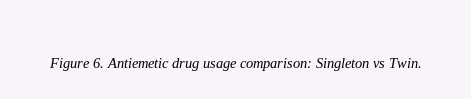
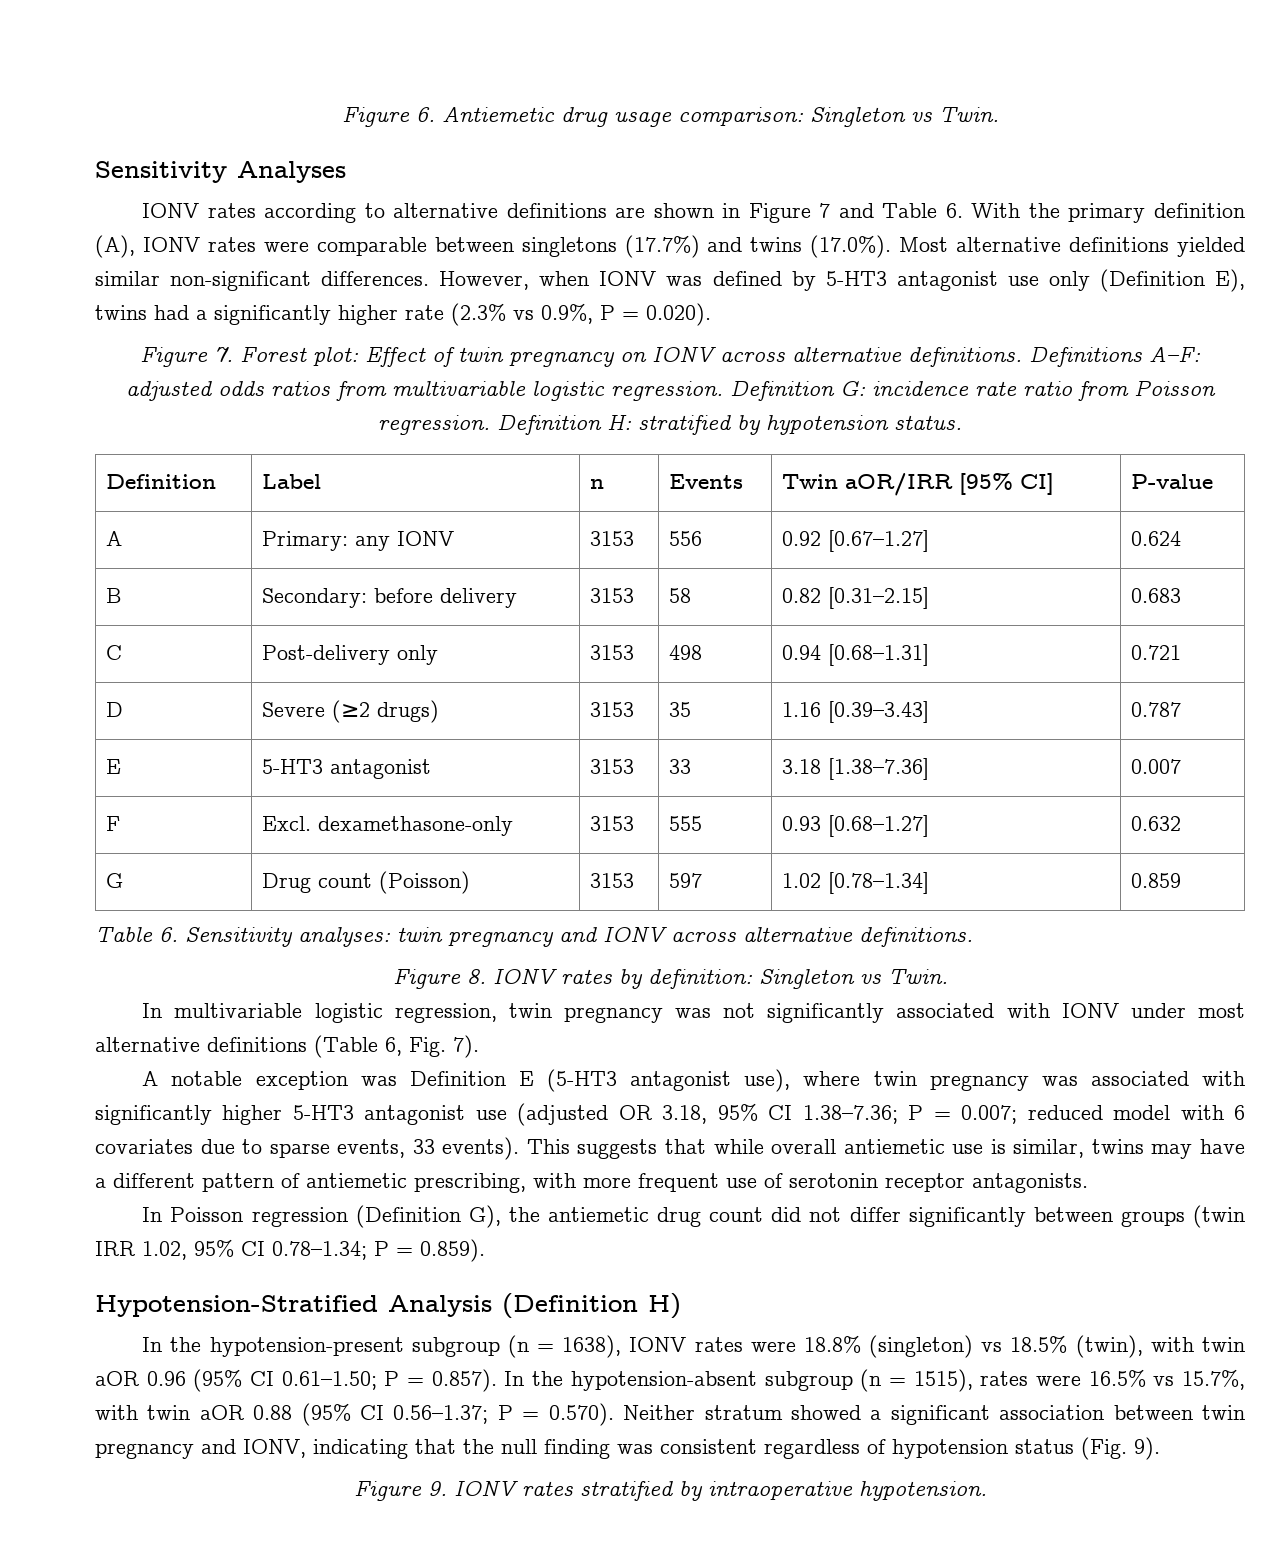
+ Sensitivity Analyses
+ IONV rates according to alternative definitions are shown in Figure 7 and Table 6. With the primary definition (A), IONV rates were comparable between singletons (17.7%) and twins (17.0%). Most alternative definitions yielded similar non-significant differences. However, when IONV was defined by 5-HT3 antagonist use only (Definition E), twins had a significantly higher rate (2.3% vs 0.9%, P = 0.020).
+ Figure 7. Forest plot: Effect of twin pregnancy on IONV across alternative definitions. Definitions A–F: adjusted odds ratios from multivariable logistic regression. Definition G: incidence rate ratio from Poisson regression. Definition H: stratified by hypotension status.
+ Definition | Label | n | Events | Twin aOR/IRR [95% CI] | P-value
+ A | Primary: any IONV | 3153 | 556 | 0.92 [0.67–1.27] | 0.624
+ B | Secondary: before delivery | 3153 | 58 | 0.82 [0.31–2.15] | 0.683
+ C | Post-delivery only | 3153 | 498 | 0.94 [0.68–1.31] | 0.721
+ D | Severe (≥2 drugs) | 3153 | 35 | 1.16 [0.39–3.43] | 0.787
+ E | 5-HT3 antagonist | 3153 | 33 | 3.18 [1.38–7.36] | 0.007
+ F | Excl. dexamethasone-only | 3153 | 555 | 0.93 [0.68–1.27] | 0.632
+ G | Drug count (Poisson) | 3153 | 597 | 1.02 [0.78–1.34] | 0.859
+ Table 6. Sensitivity analyses: twin pregnancy and IONV across alternative definitions.
+ Figure 8. IONV rates by definition: Singleton vs Twin.
+ In multivariable logistic regression, twin pregnancy was not significantly associated with IONV under most alternative definitions (Table 6, Fig. 7).
+ A notable exception was Definition E (5-HT3 antagonist use), where twin pregnancy was associated with significantly higher 5-HT3 antagonist use (adjusted OR 3.18, 95% CI 1.38–7.36; P = 0.007; reduced model with 6 covariates due to sparse events, 33 events). This suggests that while overall antiemetic use is similar, twins may have a different pattern of antiemetic prescribing, with more frequent use of serotonin receptor antagonists.
+ In Poisson regression (Definition G), the antiemetic drug count did not differ significantly between groups (twin IRR 1.02, 95% CI 0.78–1.34; P = 0.859).
+ Hypotension-Stratified Analysis (Definition H)
+ In the hypotension-present subgroup (n = 1638), IONV rates were 18.8% (singleton) vs 18.5% (twin), with twin aOR 0.96 (95% CI 0.61–1.50; P = 0.857). In the hypotension-absent subgroup (n = 1515), rates were 16.5% vs 15.7%, with twin aOR 0.88 (95% CI 0.56–1.37; P = 0.570). Neither stratum showed a significant association between twin pregnancy and IONV, indicating that the null finding was consistent regardless of hypotension status (Fig. 9).
+ Figure 9. IONV rates stratified by intraoperative hypotension.

